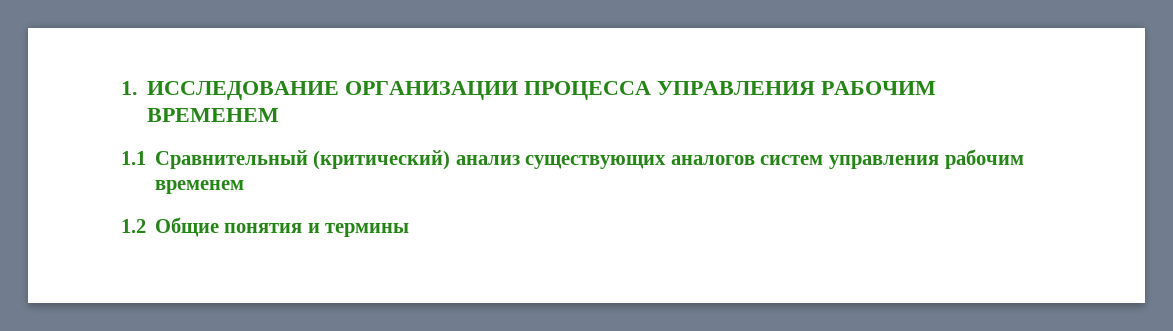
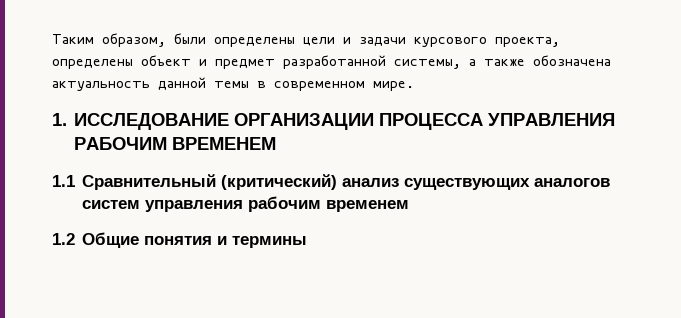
+ Таким образом, были определены цели и задачи курсового проекта, определены объект и предмет разработанной системы, а также обозначена актуальность данной темы в современном мире.

